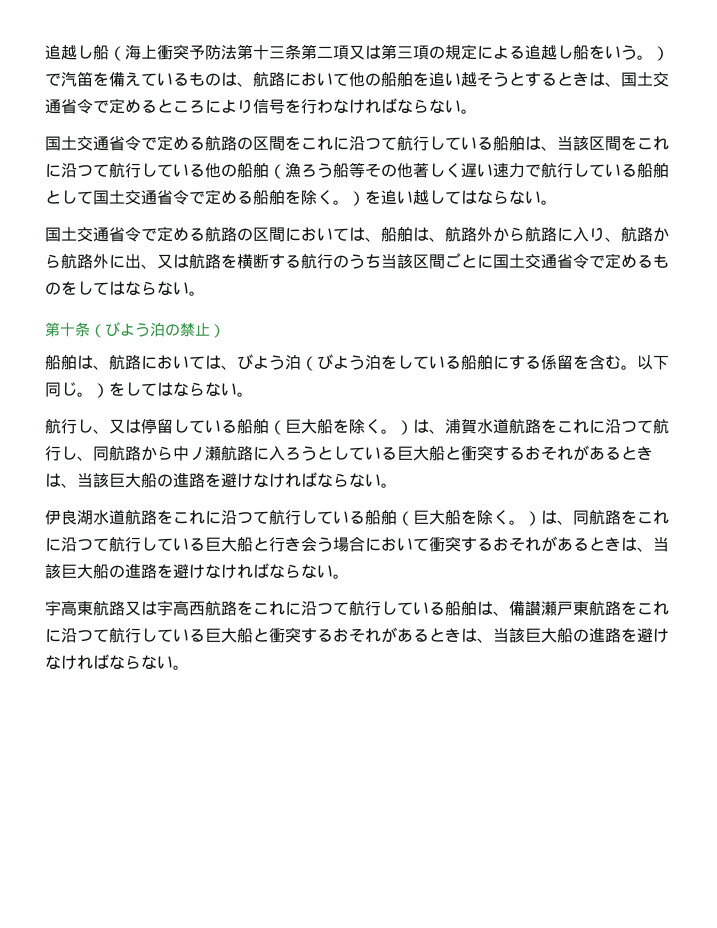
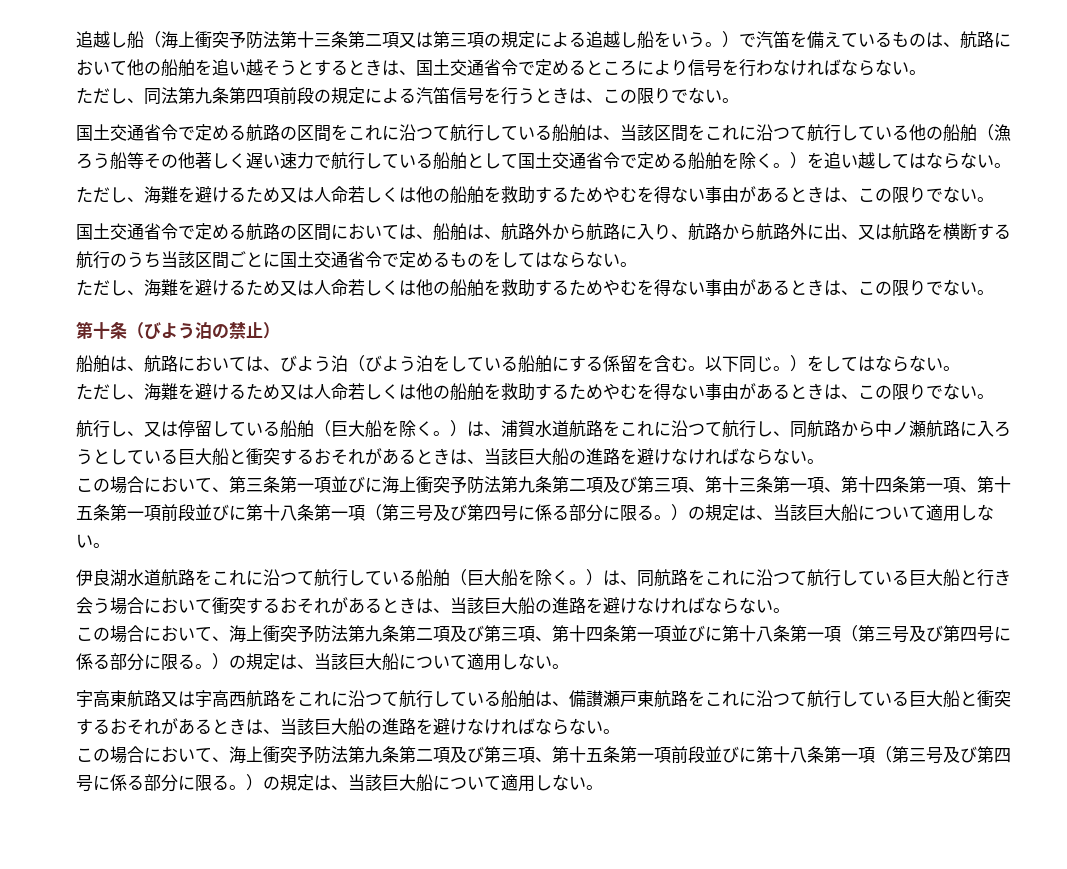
+ ただし、同法第九条第四項前段の規定による汽笛信号を行うときは、この限りでない。
  国土交通省令で定める航路の区間をこれに沿つて航行している船舶は、当該区間をこれに沿つて航行している他の船舶（漁ろう船等その他著しく遅い速力で航行している船舶として国土交通省令で定める船舶を除く。）を追い越してはならない。
+ ただし、海難を避けるため又は人命若しくは他の船舶を救助するためやむを得ない事由があるときは、この限りでない。
  国土交通省令で定める航路の区間においては、船舶は、航路外から航路に入り、航路から航路外に出、又は航路を横断する航行のうち当該区間ごとに国土交通省令で定めるものをしてはならない。
+ ただし、海難を避けるため又は人命若しくは他の船舶を救助するためやむを得ない事由があるときは、この限りでない。
  以下同じ。）をしてはならない。
+ ただし、海難を避けるため又は人命若しくは他の船舶を救助するためやむを得ない事由があるときは、この限りでない。
+ この場合において、第三条第一項並びに海上衝突予防法第九条第二項及び第三項、第十三条第一項、第十四条第一項、第十五条第一項前段並びに第十八条第一項（第三号及び第四号に係る部分に限る。）の規定は、当該巨大船について適用しない。
+ この場合において、海上衝突予防法第九条第二項及び第三項、第十四条第一項並びに第十八条第一項（第三号及び第四号に係る部分に限る。）の規定は、当該巨大船について適用しない。
+ この場合において、海上衝突予防法第九条第二項及び第三項、第十五条第一項前段並びに第十八条第一項（第三号及び第四号に係る部分に限る。）の規定は、当該巨大船について適用しない。

